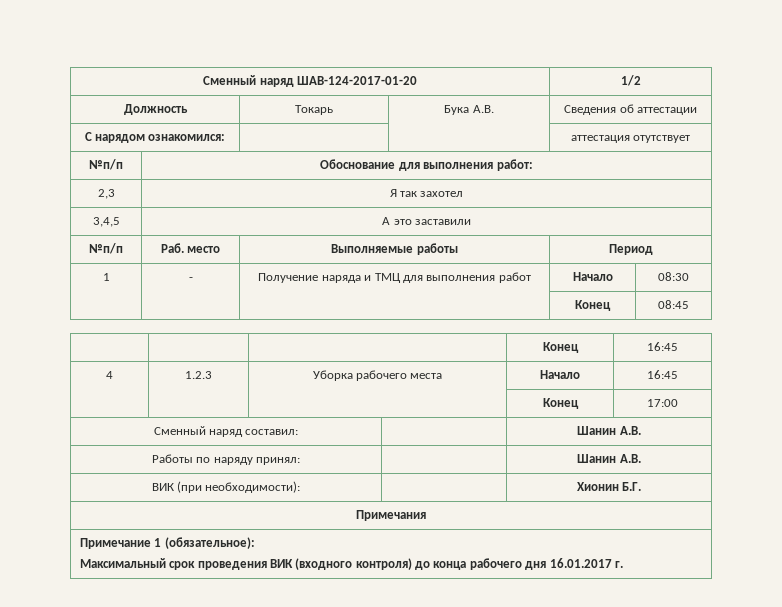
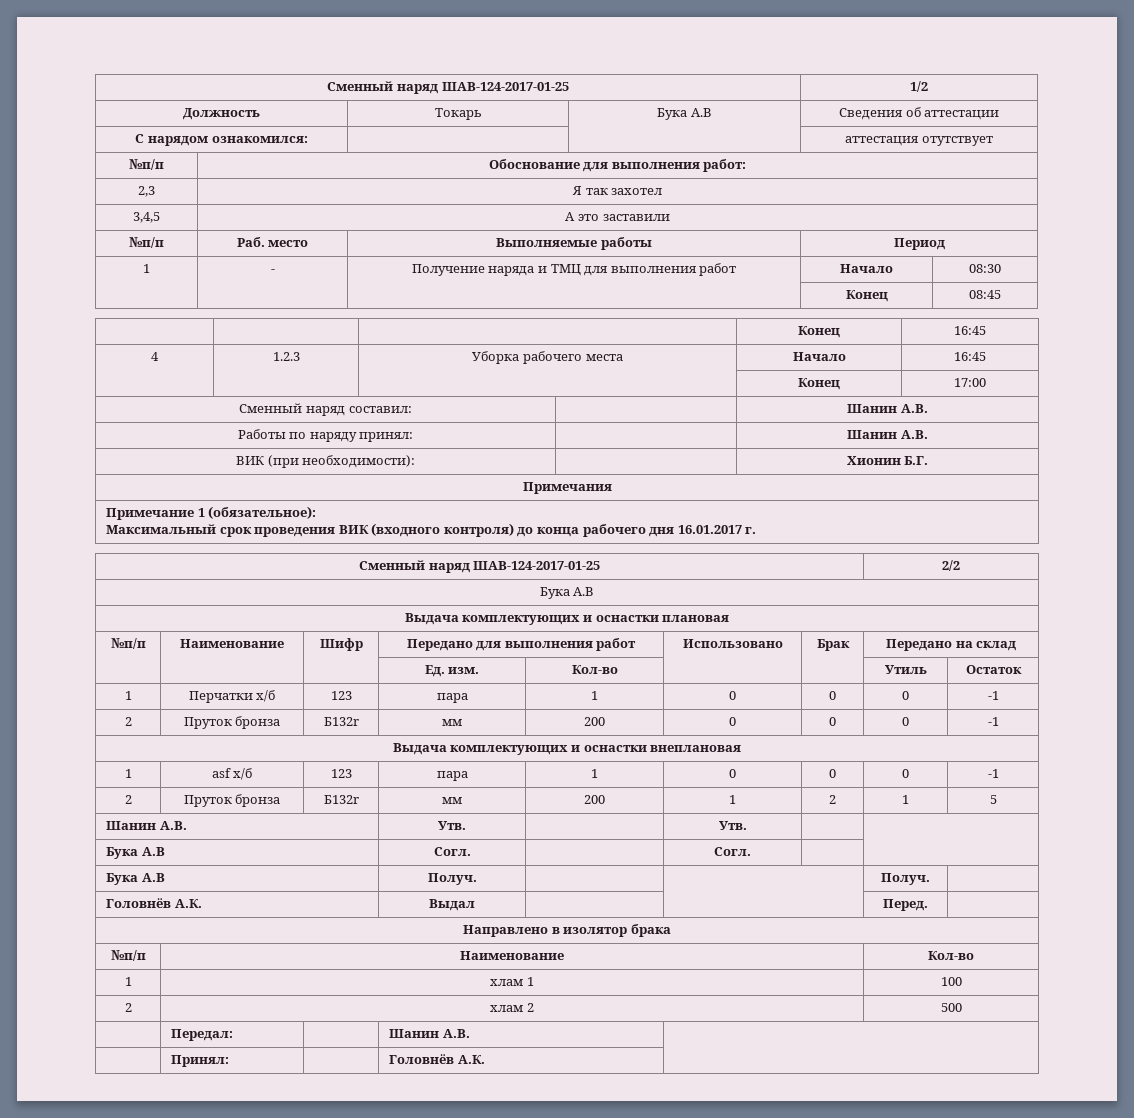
- Сменный наряд ШАВ-124-2017-01-20 | 1/2
+ Сменный наряд ШАВ-124-2017-01-25 | 1/2
- Должность | Токарь | Бука А.В. | Сведения об аттестации
+ Должность | Токарь | Бука А.В | Сведения об аттестации
+ Сменный наряд ШАВ-124-2017-01-25 | 2/2
+ Бука А.В
+ Выдача комплектующих и оснастки плановая
+ №п/п | Наименование | Шифр | Передано для выполнения работ | Использовано | Брак | Передано на склад
+ | | | Ед. изм. | Кол-во | | | Утиль | Остаток
+ 1 | Перчатки х/б | 123 | пара | 1 | 0 | 0 | 0 | -1
+ 2 | Пруток бронза | Б132r | мм | 200 | 0 | 0 | 0 | -1
+ Выдача комплектующих и оснастки внеплановая
+ 1 | asf х/б | 123 | пара | 1 | 0 | 0 | 0 | -1
+ 2 | Пруток бронза | Б132r | мм | 200 | 1 | 2 | 1 | 5
+ Шанин А.В. | Утв. | | Утв. | |
+ Бука А.В | Согл. | | Согл. | |
+ Бука А.В | Получ. | | | Получ. |
+ Головнёв А.К. | Выдал | | | Перед. |
+ Направлено в изолятор брака
+ №п/п | Наименование | Кол-во
+ 1 | хлам 1 | 100
+ 2 | хлам 2 | 500
+ | Передал: | | Шанин А.В. |
+ | Принял: | | Головнёв А.К. |

